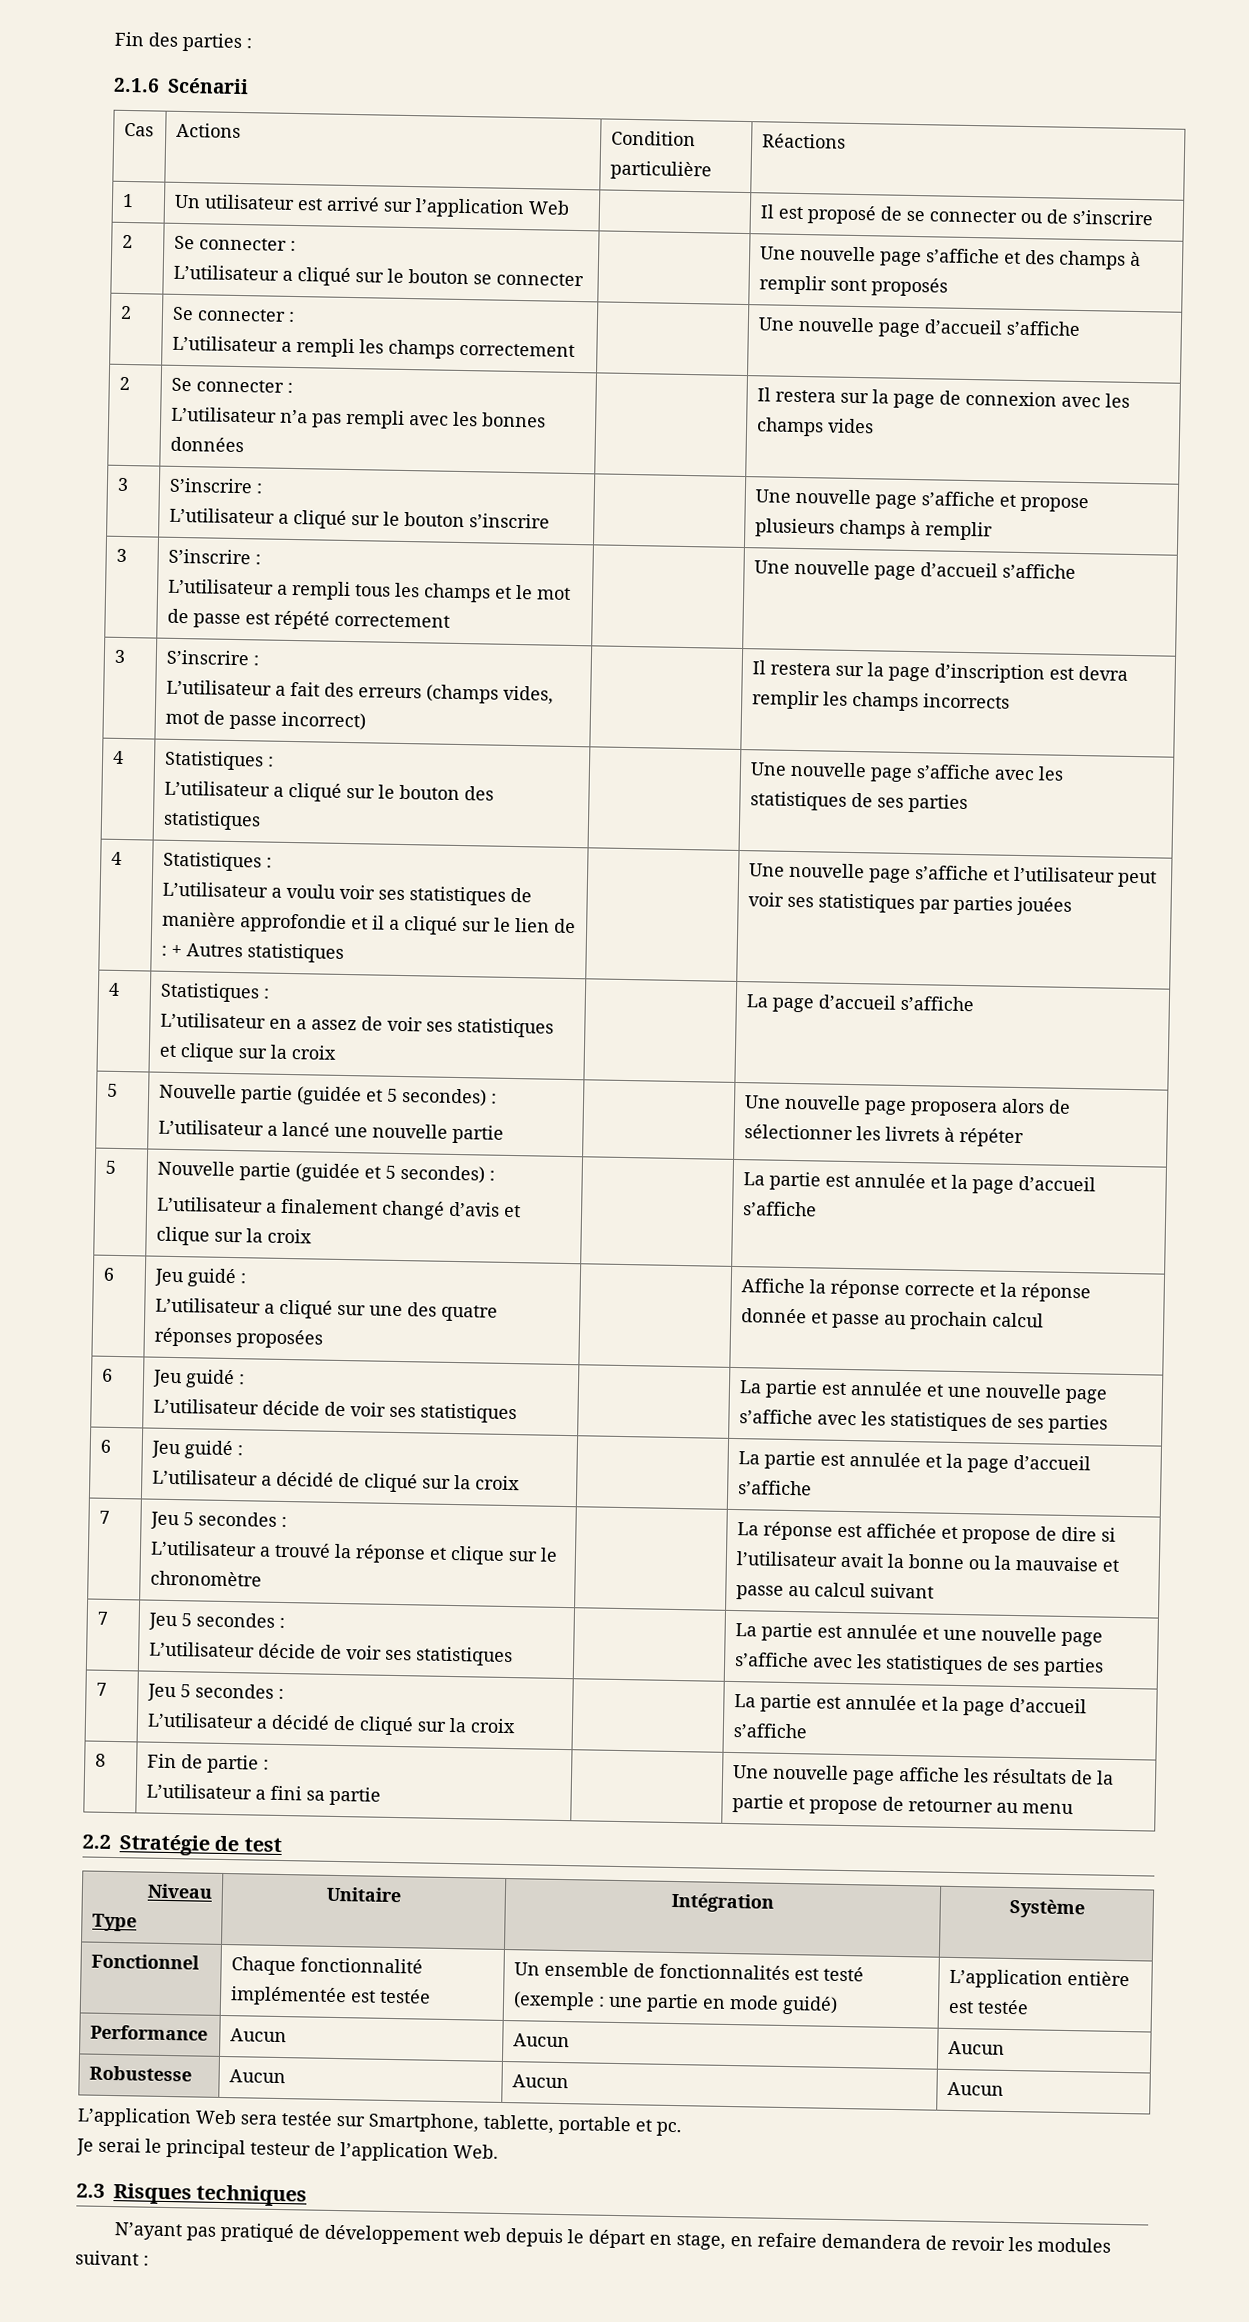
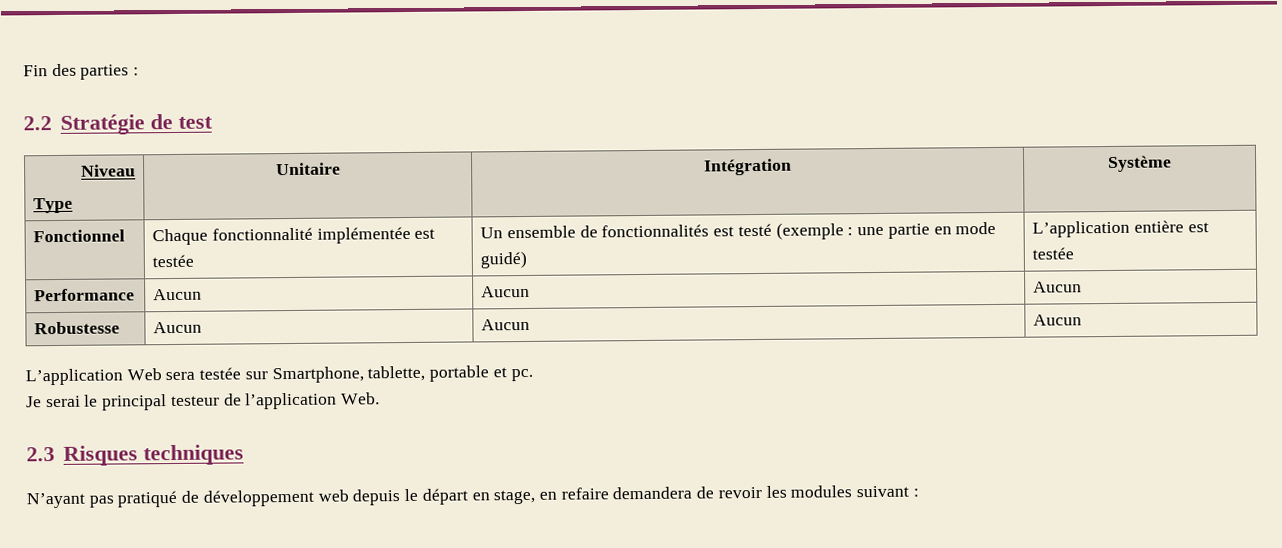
- 2.1.6 Scénarii
- Cas | Actions | Condition particulière | Réactions
- 1 | Un utilisateur est arrivé sur l’application Web | | Il est proposé de se connecter ou de s’inscrire
- 2 | Se connecter :
- L’utilisateur a cliqué sur le bouton se connecter | | Une nouvelle page s’affiche et des champs à remplir sont proposés
- 2 | Se connecter :
- L’utilisateur a rempli les champs correctement | | Une nouvelle page d’accueil s’affiche
- 2 | Se connecter :
- L’utilisateur n’a pas rempli avec les bonnes données | | Il restera sur la page de connexion avec les champs vides
- 3 | S’inscrire :
- L’utilisateur a cliqué sur le bouton s’inscrire | | Une nouvelle page s’affiche et propose plusieurs champs à remplir
- 3 | S’inscrire :
- L’utilisateur a rempli tous les champs et le mot de passe est répété correctement | | Une nouvelle page d’accueil s’affiche
- 3 | S’inscrire :
- L’utilisateur a fait des erreurs (champs vides, mot de passe incorrect) | | Il restera sur la page d’inscription est devra remplir les champs incorrects
- 4 | Statistiques :
- L’utilisateur a cliqué sur le bouton des statistiques | | Une nouvelle page s’affiche avec les statistiques de ses parties
- 4 | Statistiques :
- L’utilisateur a voulu voir ses statistiques de manière approfondie et il a cliqué sur le lien de : + Autres statistiques | | Une nouvelle page s’affiche et l’utilisateur peut voir ses statistiques par parties jouées
- 4 | Statistiques :
- L’utilisateur en a assez de voir ses statistiques et clique sur la croix | | La page d’accueil s’affiche
- 5 | Nouvelle partie (guidée et 5 secondes) :
- L’utilisateur a lancé une nouvelle partie | | Une nouvelle page proposera alors de sélectionner les livrets à répéter
- 5 | Nouvelle partie (guidée et 5 secondes) :
- L’utilisateur a finalement changé d’avis et clique sur la croix | | La partie est annulée et la page d’accueil s’affiche
- 6 | Jeu guidé :
- L’utilisateur a cliqué sur une des quatre réponses proposées | | Affiche la réponse correcte et la réponse donnée et passe au prochain calcul
- 6 | Jeu guidé :
- L’utilisateur décide de voir ses statistiques | | La partie est annulée et une nouvelle page s’affiche avec les statistiques de ses parties
- 6 | Jeu guidé :
- L’utilisateur a décidé de cliqué sur la croix | | La partie est annulée et la page d’accueil s’affiche
- 7 | Jeu 5 secondes :
- L’utilisateur a trouvé la réponse et clique sur le chronomètre | | La réponse est affichée et propose de dire si l’utilisateur avait la bonne ou la mauvaise et passe au calcul suivant
- 7 | Jeu 5 secondes :
- L’utilisateur décide de voir ses statistiques | | La partie est annulée et une nouvelle page s’affiche avec les statistiques de ses parties
- 7 | Jeu 5 secondes :
- L’utilisateur a décidé de cliqué sur la croix | | La partie est annulée et la page d’accueil s’affiche
- 8 | Fin de partie :
- L’utilisateur a fini sa partie | | Une nouvelle page affiche les résultats de la partie et propose de retourner au menu

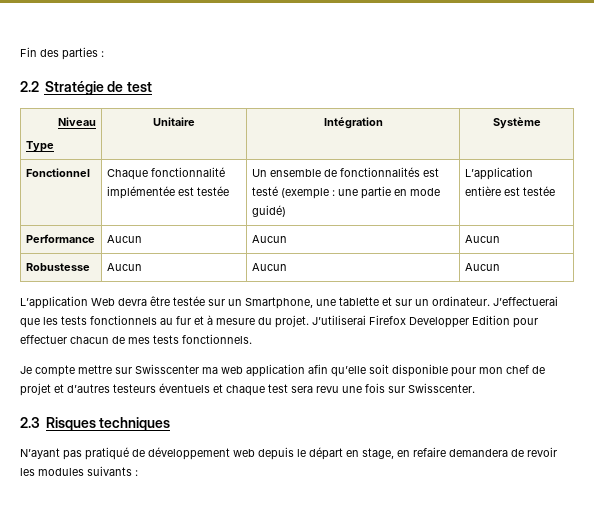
- L’application Web sera testée sur Smartphone, tablette, portable et pc.
- Je serai le principal testeur de l’application Web.
+ L’application Web devra être testée sur un Smartphone, une tablette et sur un ordinateur. J’effectuerai que les tests fonctionnels au fur et à mesure du projet. J’utiliserai Firefox Developper Edition pour effectuer chacun de mes tests fonctionnels.
+ Je compte mettre sur Swisscenter ma web application afin qu’elle soit disponible pour mon chef de projet et d’autres testeurs éventuels et chaque test sera revu une fois sur Swisscenter.
- N’ayant pas pratiqué de développement web depuis le départ en stage, en refaire demandera de revoir les modules suivant :
+ N’ayant pas pratiqué de développement web depuis le départ en stage, en refaire demandera de revoir les modules suivants :

